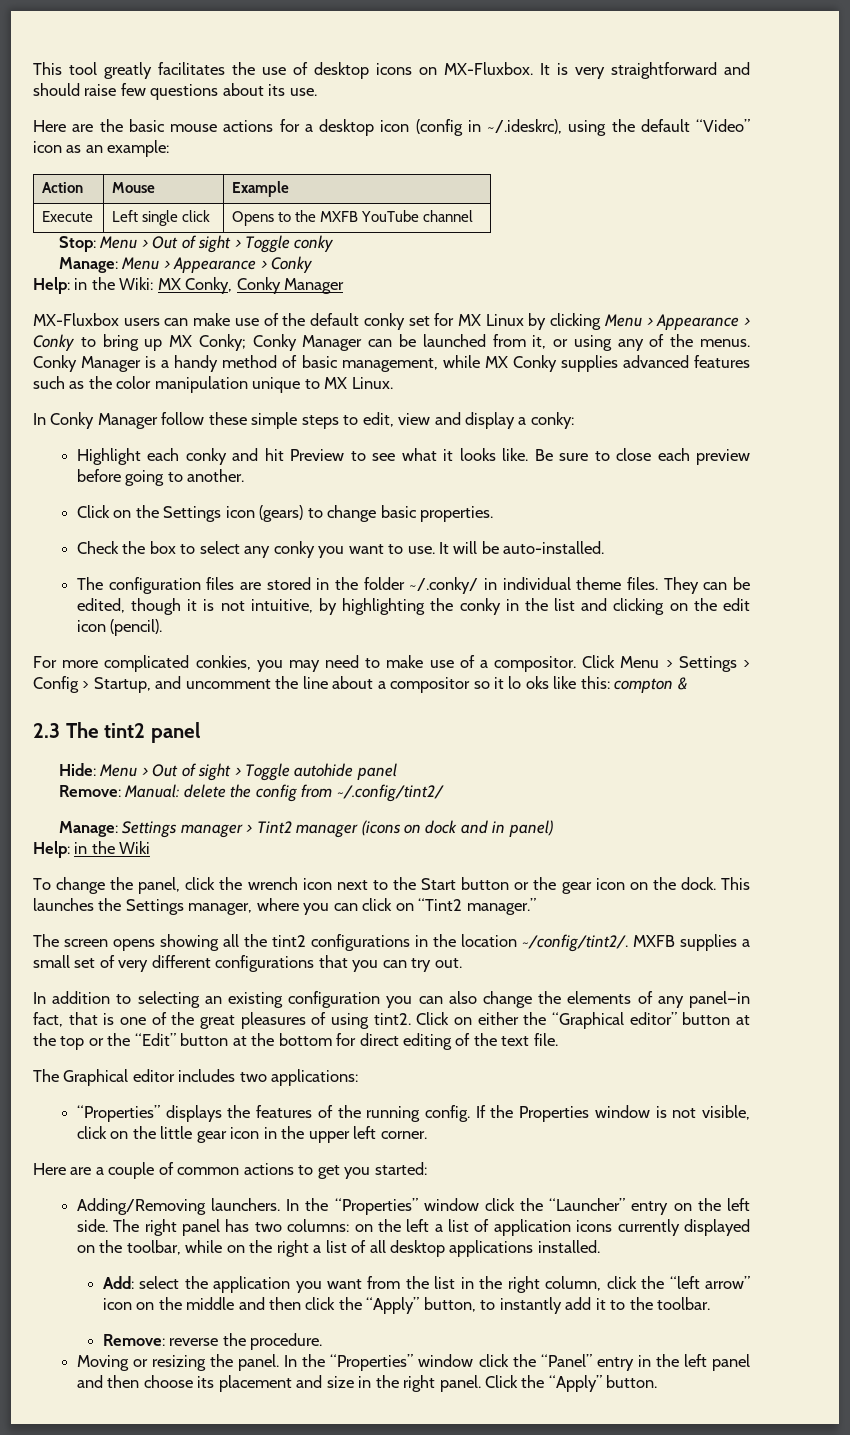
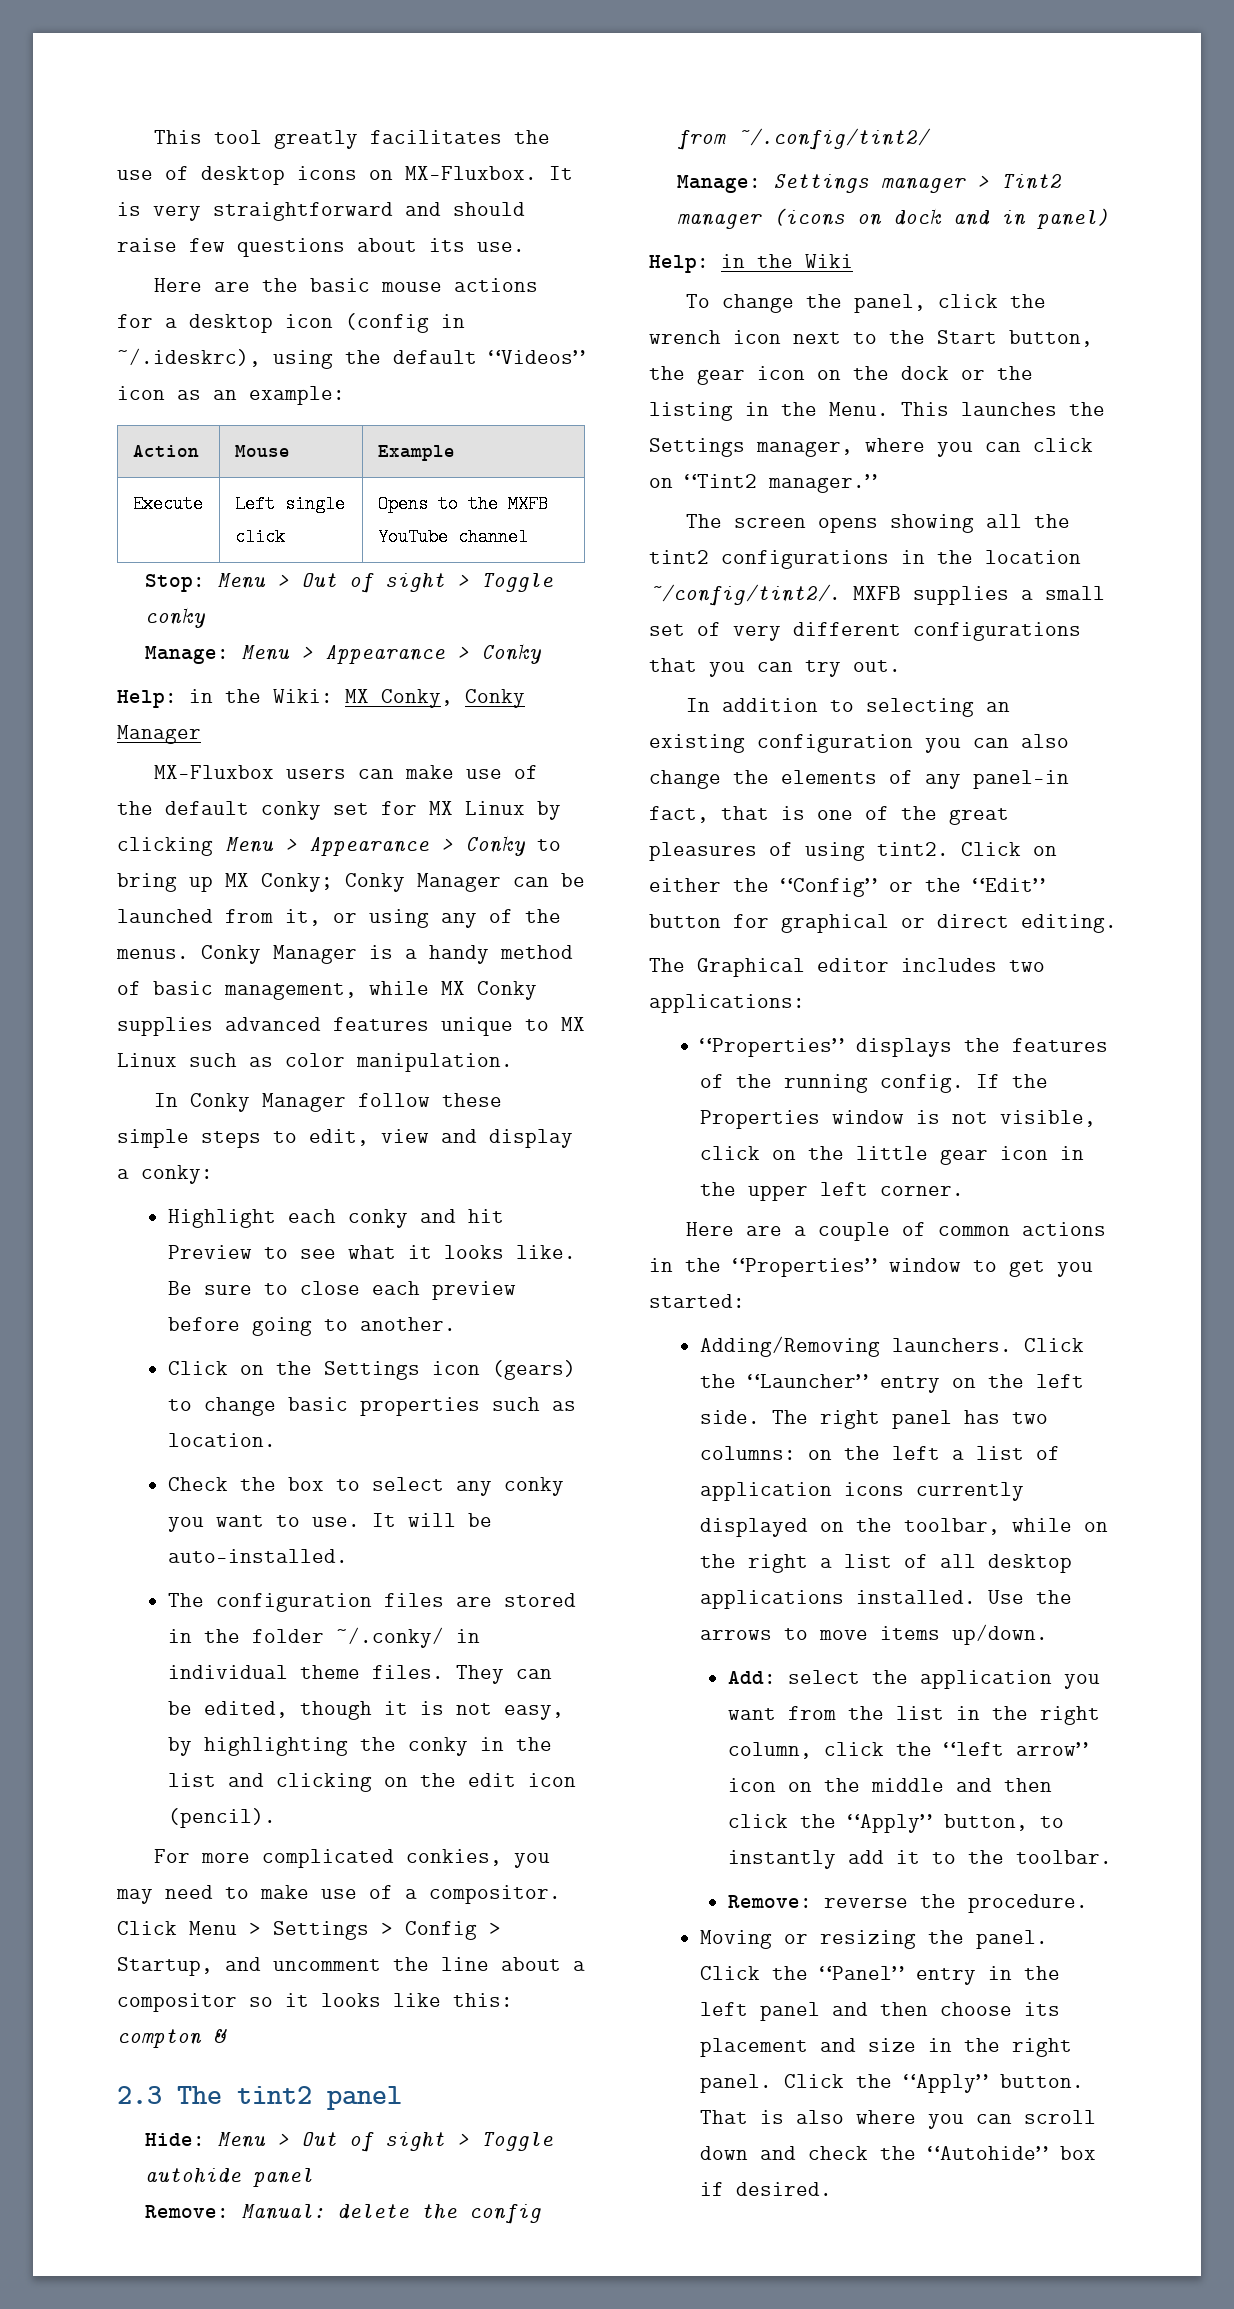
- Here are the basic mouse actions for a desktop icon (config in ~/.ideskrc), using the default “Video” icon as an example:
+ Here are the basic mouse actions for a desktop icon (config in ~/.ideskrc), using the default “Videos” icon as an example:
- Conky Manager is a handy method of basic management, while MX Conky supplies advanced features such as the color manipulation unique to MX Linux.
+ Conky Manager is a handy method of basic management, while MX Conky supplies advanced features unique to MX Linux such as color manipulation.
- Click on the Settings icon (gears) to change basic properties.
+ Click on the Settings icon (gears) to change basic properties such as location.
- They can be edited, though it is not intuitive, by highlighting the conky in the list and clicking on the edit icon (pencil).
+ They can be edited, though it is not easy, by highlighting the conky in the list and clicking on the edit icon (pencil).
- Click Menu > Settings > Config > Startup, and uncomment the line about a compositor so it lo oks like this: compton &
+ Click Menu > Settings > Config > Startup, and uncomment the line about a compositor so it looks like this: compton &
- To change the panel, click the wrench icon next to the Start button or the gear icon on the dock.
+ To change the panel, click the wrench icon next to the Start button, the gear icon on the dock or the listing in the Menu.
- Click on either the “Graphical editor” button at the top or the “Edit” button at the bottom for direct editing of the text file.
+ Click on either the “Config” or the “Edit” button for graphical or direct editing.
- Here are a couple of common actions to get you started:
+ Here are a couple of common actions in the “Properties” window to get you started:
- In the “Properties” window click the “Launcher” entry on the left side.
+ Click the “Launcher” entry on the left side.
+ Use the arrows to move items up/down.
- In the “Properties” window click the “Panel” entry in the left panel and then choose its placement and size in the right panel.
+ Click the “Panel” entry in the left panel and then choose its placement and size in the right panel.
+ That is also where you can scroll down and check the “Autohide” box if desired.

